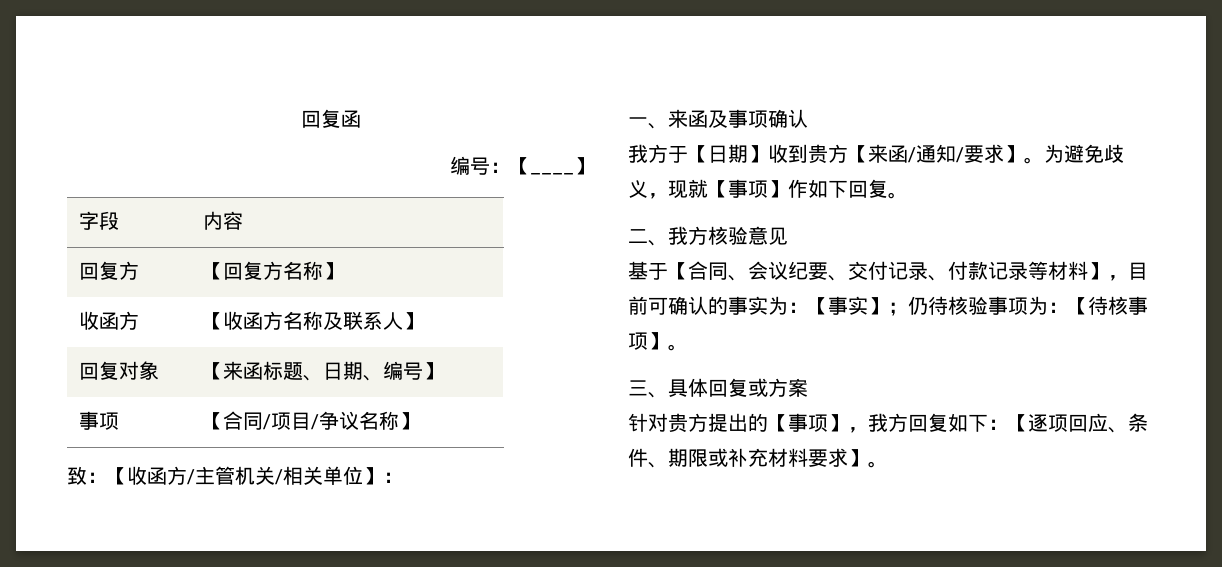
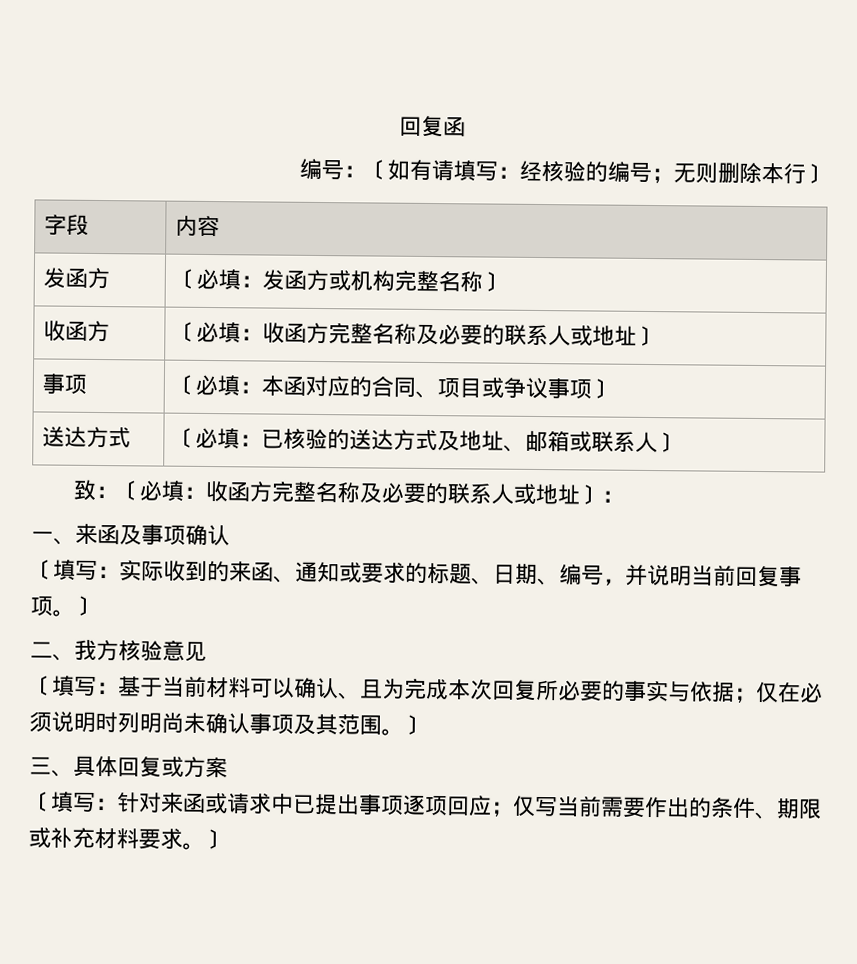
- 编号：【____】
+ 编号：〔如有请填写：经核验的编号；无则删除本行〕
- 回复方 | 【回复方名称】
- 收函方 | 【收函方名称及联系人】
- 回复对象 | 【来函标题、日期、编号】
- 事项 | 【合同/项目/争议名称】
- 致：【收函方/主管机关/相关单位】：
+ 发函方 | 〔必填：发函方或机构完整名称〕
+ 收函方 | 〔必填：收函方完整名称及必要的联系人或地址〕
+ 事项 | 〔必填：本函对应的合同、项目或争议事项〕
+ 送达方式 | 〔必填：已核验的送达方式及地址、邮箱或联系人〕
+ 致：〔必填：收函方完整名称及必要的联系人或地址〕：
- 我方于【日期】收到贵方【来函/通知/要求】。为避免歧义，现就【事项】作如下回复。
+ 〔填写：实际收到的来函、通知或要求的标题、日期、编号，并说明当前回复事项。〕
- 基于【合同、会议纪要、交付记录、付款记录等材料】，目前可确认的事实为：【事实】；仍待核验事项为：【待核事项】。
+ 〔填写：基于当前材料可以确认、且为完成本次回复所必要的事实与依据；仅在必须说明时列明尚未确认事项及其范围。〕
- 针对贵方提出的【事项】，我方回复如下：【逐项回应、条件、期限或补充材料要求】。
+ 〔填写：针对来函或请求中已提出事项逐项回应；仅写当前需要作出的条件、期限或补充材料要求。〕

